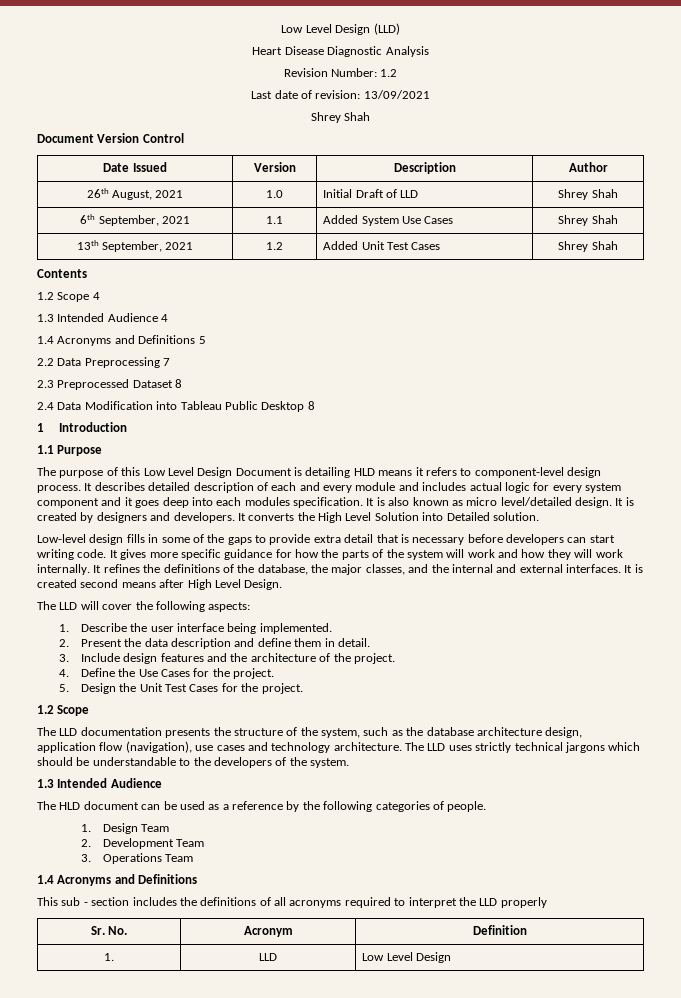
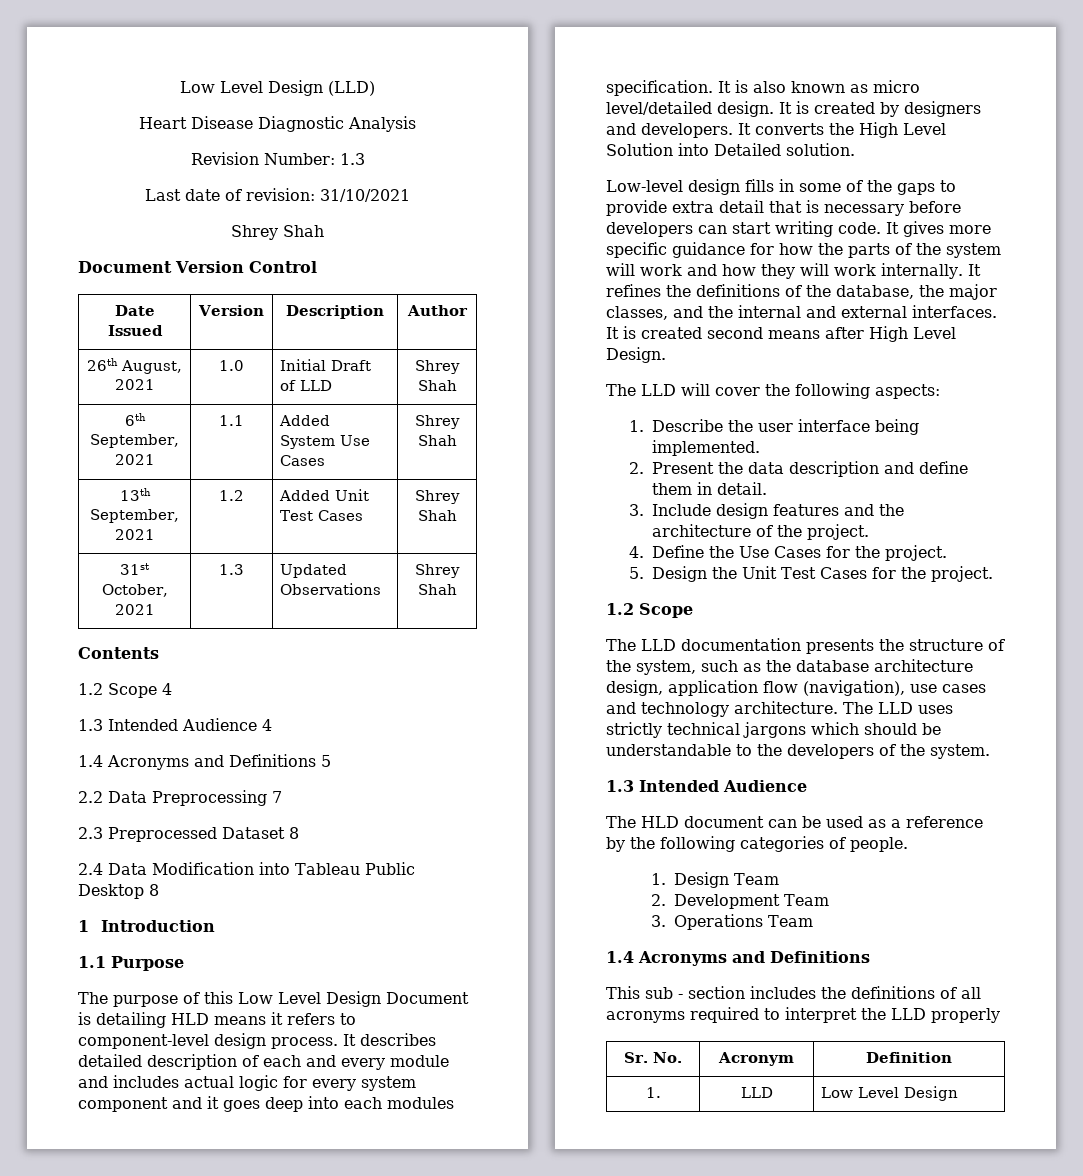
- Revision Number: 1.2
+ Revision Number: 1.3
- Last date of revision: 13/09/2021
+ Last date of revision: 31/10/2021
+ 31st October, 2021 | 1.3 | Updated Observations | Shrey Shah

